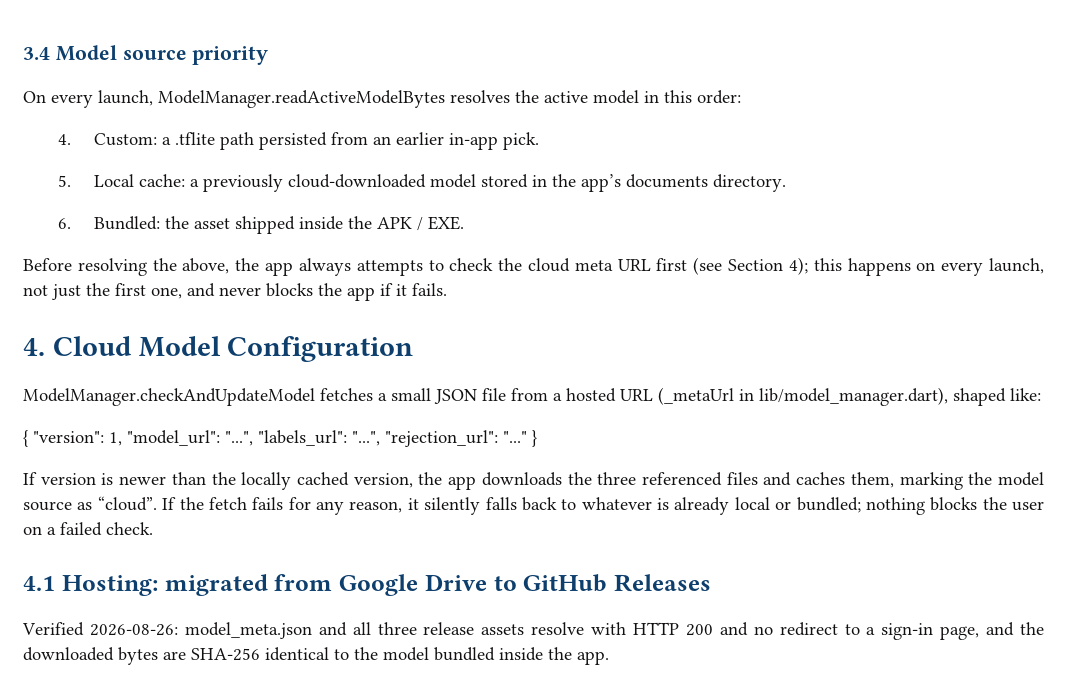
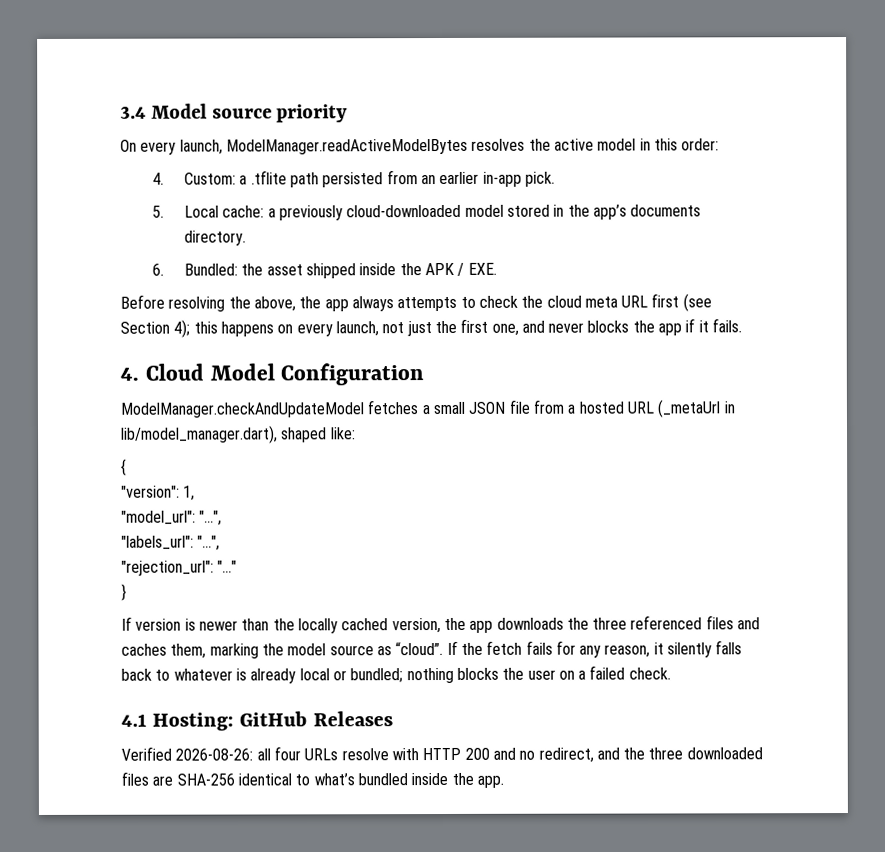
- { "version": 1, "model_url": "...", "labels_url": "...", "rejection_url": "..." }
+ {
+ "version": 1,
+ "model_url": "...",
+ "labels_url": "...",
+ "rejection_url": "..."
+ }
- 4.1 Hosting: migrated from Google Drive to GitHub Releases
+ 4.1 Hosting: GitHub Releases
- Verified 2026-08-26: model_meta.json and all three release assets resolve with HTTP 200 and no redirect to a sign-in page, and the downloaded bytes are SHA-256 identical to the model bundled inside the app.
+ Verified 2026-08-26: all four URLs resolve with HTTP 200 and no redirect, and the three downloaded files are SHA-256 identical to what’s bundled inside the app.

